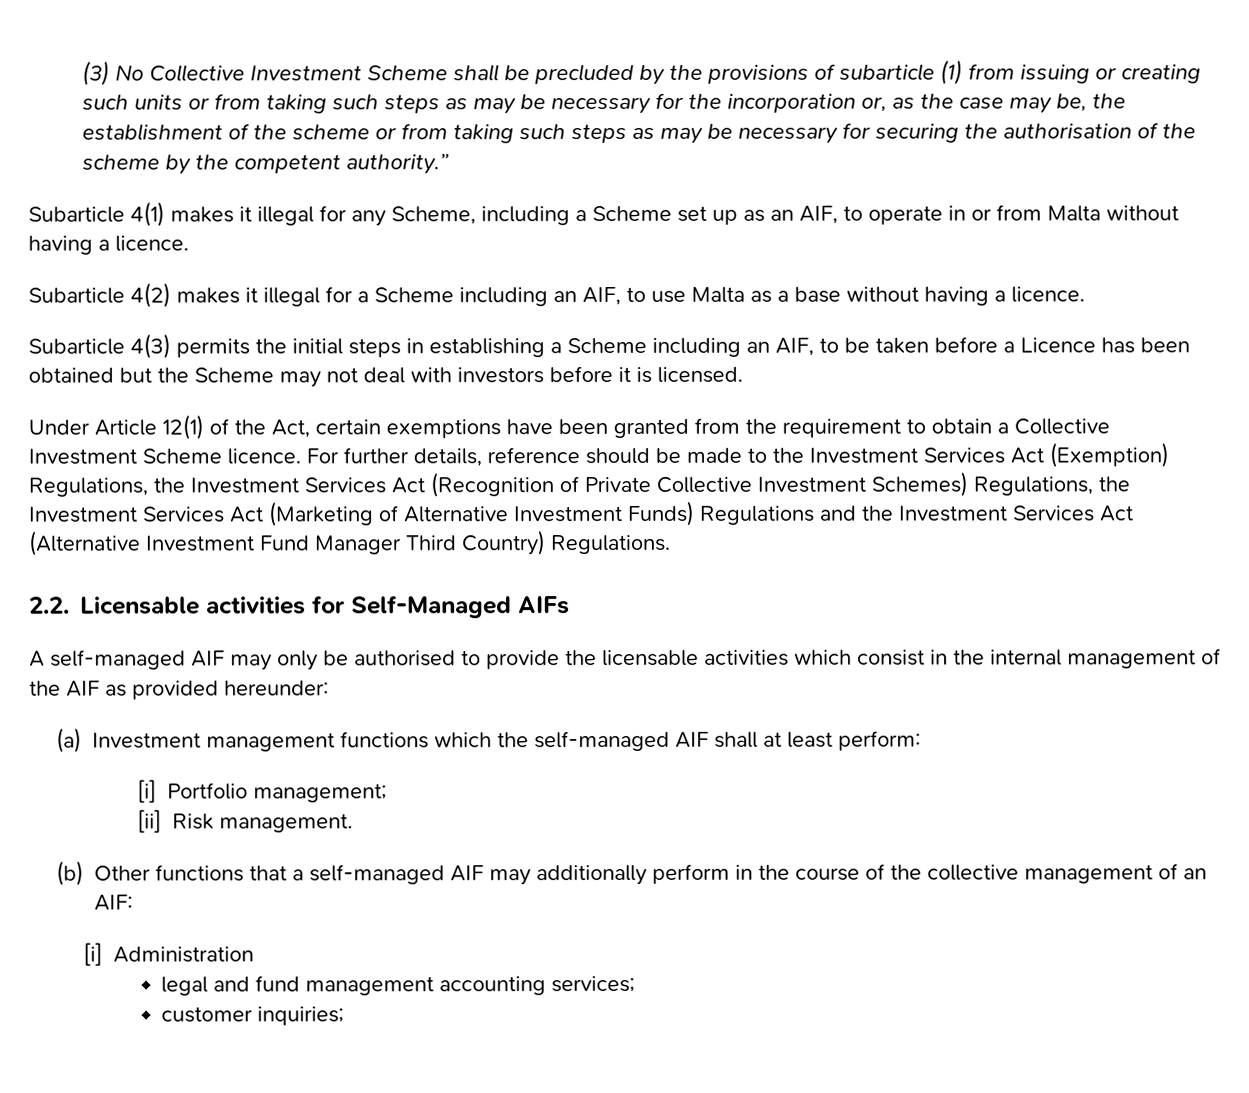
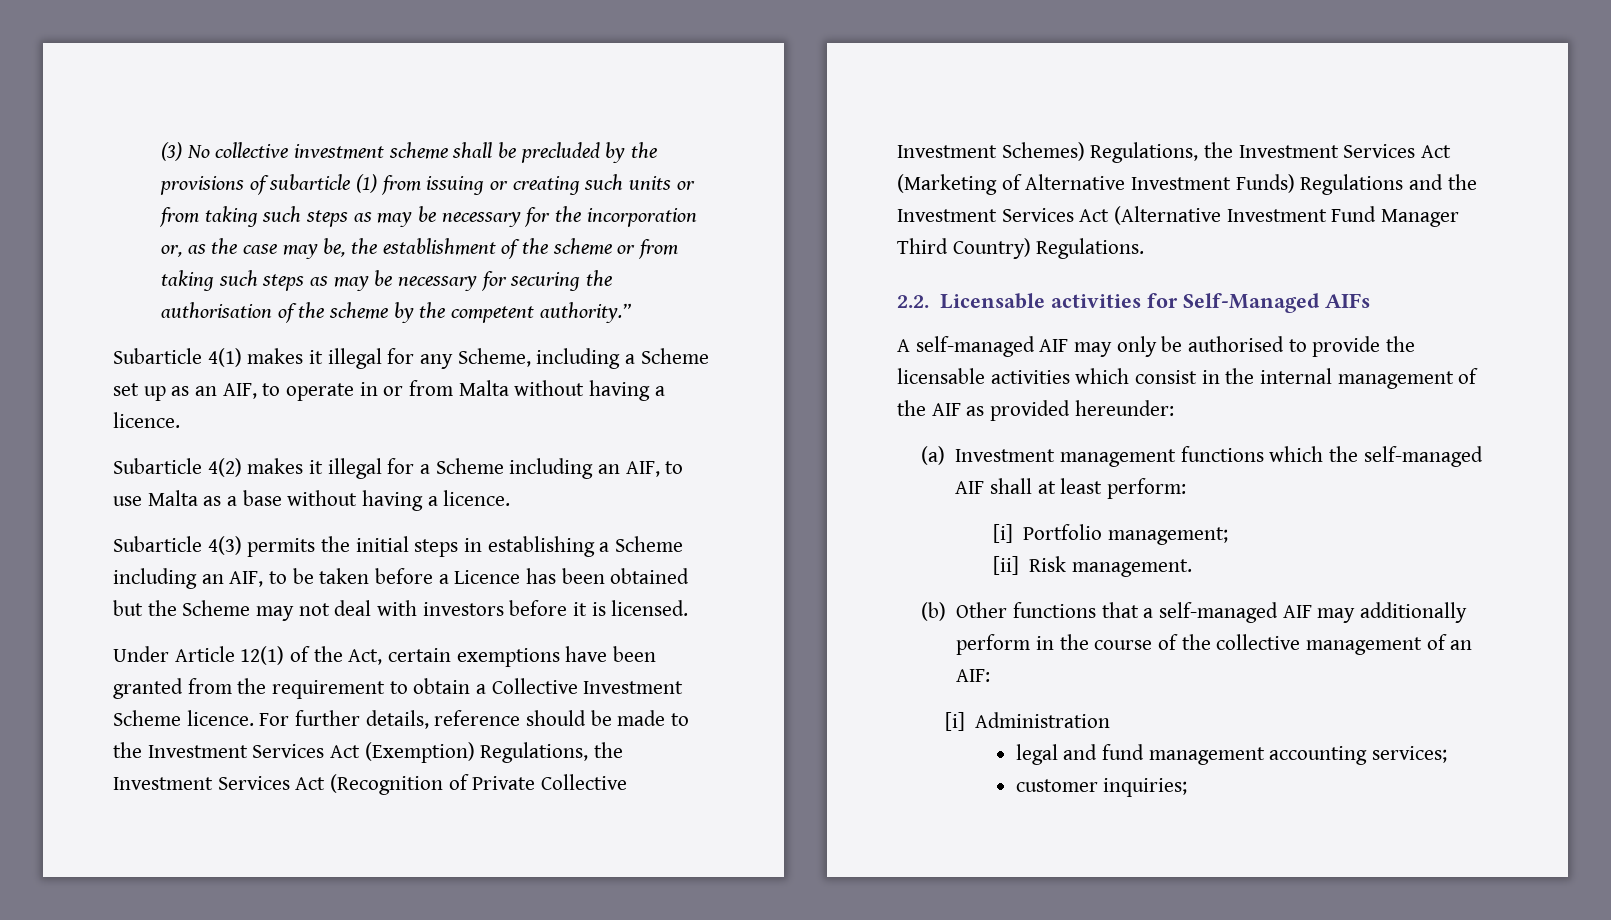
- (3) No Collective Investment Scheme shall be precluded by the provisions of subarticle (1) from issuing or creating such units or from taking such steps as may be necessary for the incorporation or, as the case may be, the establishment of the scheme or from taking such steps as may be necessary for securing the authorisation of the scheme by the competent authority.”
+ (3) No collective investment scheme shall be precluded by the provisions of subarticle (1) from issuing or creating such units or from taking such steps as may be necessary for the incorporation or, as the case may be, the establishment of the scheme or from taking such steps as may be necessary for securing the authorisation of the scheme by the competent authority.”

